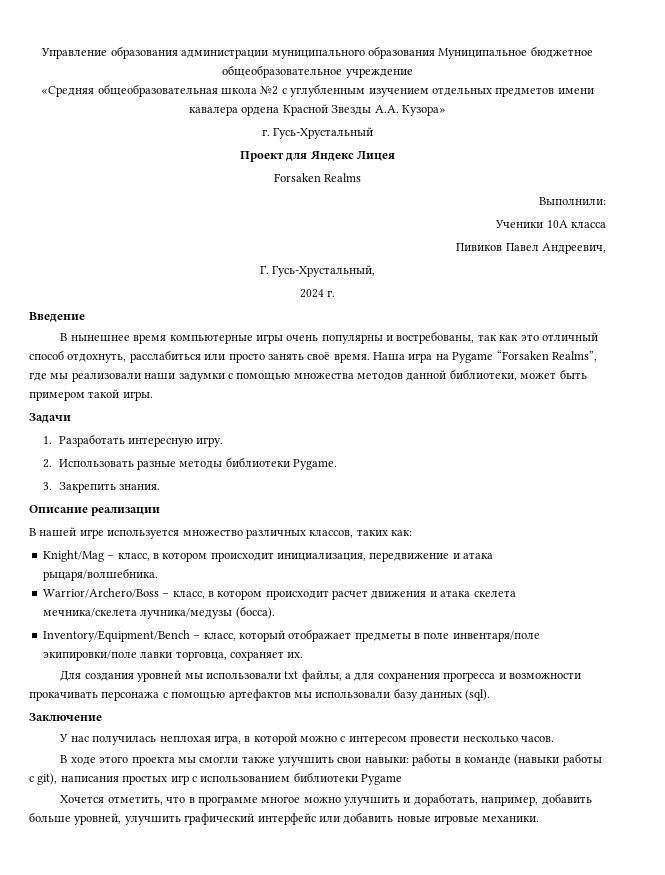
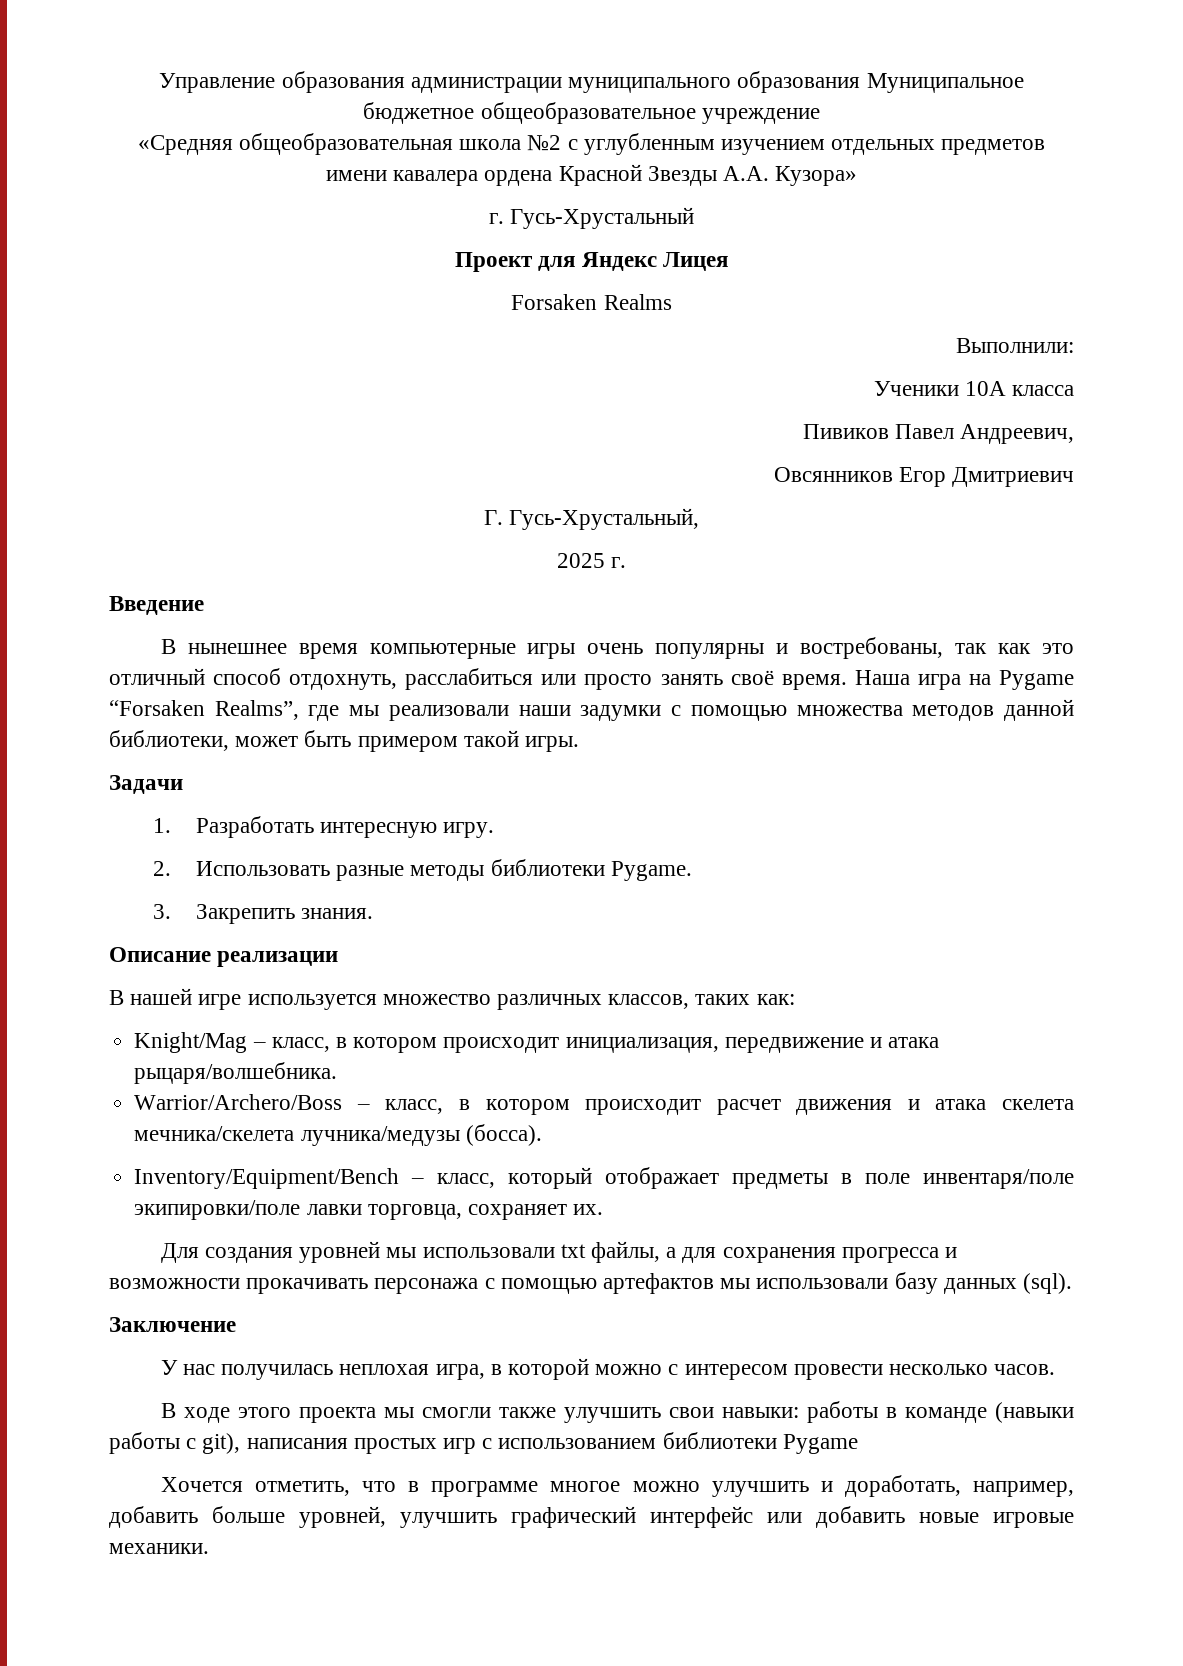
+ Овсянников Егор Дмитриевич
- 2024 г.
+ 2025 г.

